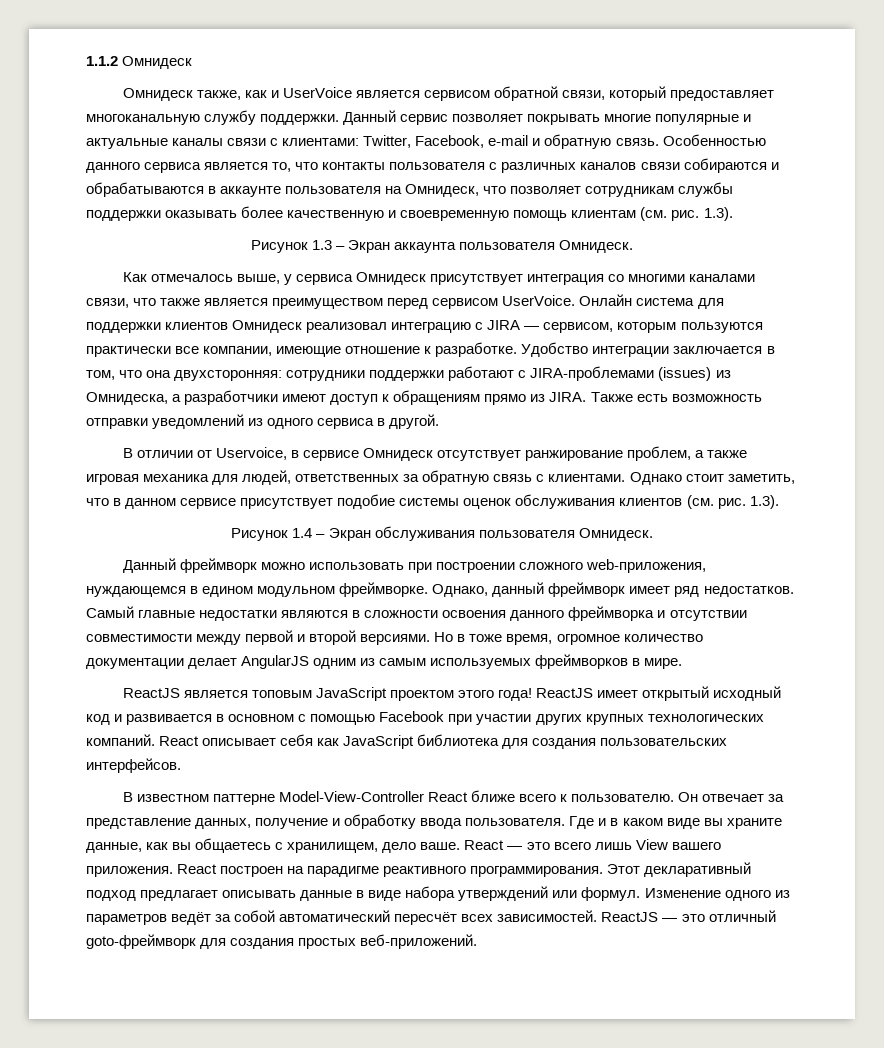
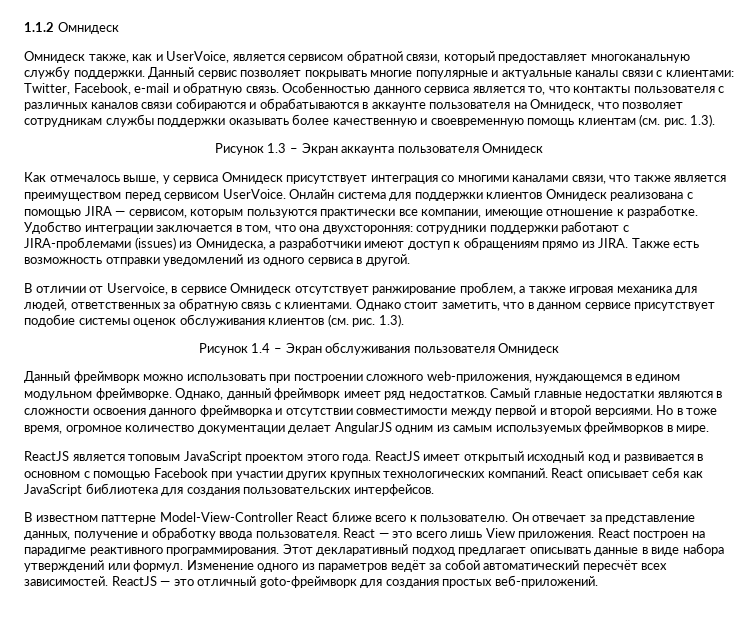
- Омнидеск также, как и UserVoice является сервисом обратной связи, который предоставляет многоканальную службу поддержки.
+ Омнидеск также, как и UserVoice, является сервисом обратной связи, который предоставляет многоканальную службу поддержки.
- Рисунок 1.3 – Экран аккаунта пользователя Омнидеск.
+ Рисунок 1.3 – Экран аккаунта пользователя Омнидеск
- Онлайн система для поддержки клиентов Омнидеск реализовал интеграцию с JIRA — сервисом, которым пользуются практически все компании, имеющие отношение к разработке.
+ Онлайн система для поддержки клиентов Омнидеск реализована с помощью JIRA — сервисом, которым пользуются практически все компании, имеющие отношение к разработке.
- Рисунок 1.4 – Экран обслуживания пользователя Омнидеск.
+ Рисунок 1.4 – Экран обслуживания пользователя Омнидеск
- ReactJS является топовым JavaScript проектом этого года!
+ ReactJS является топовым JavaScript проектом этого года.
- Где и в каком виде вы храните данные, как вы общаетесь с хранилищем, дело ваше.
- React — это всего лишь View вашего приложения.
+ React — это всего лишь View приложения.

